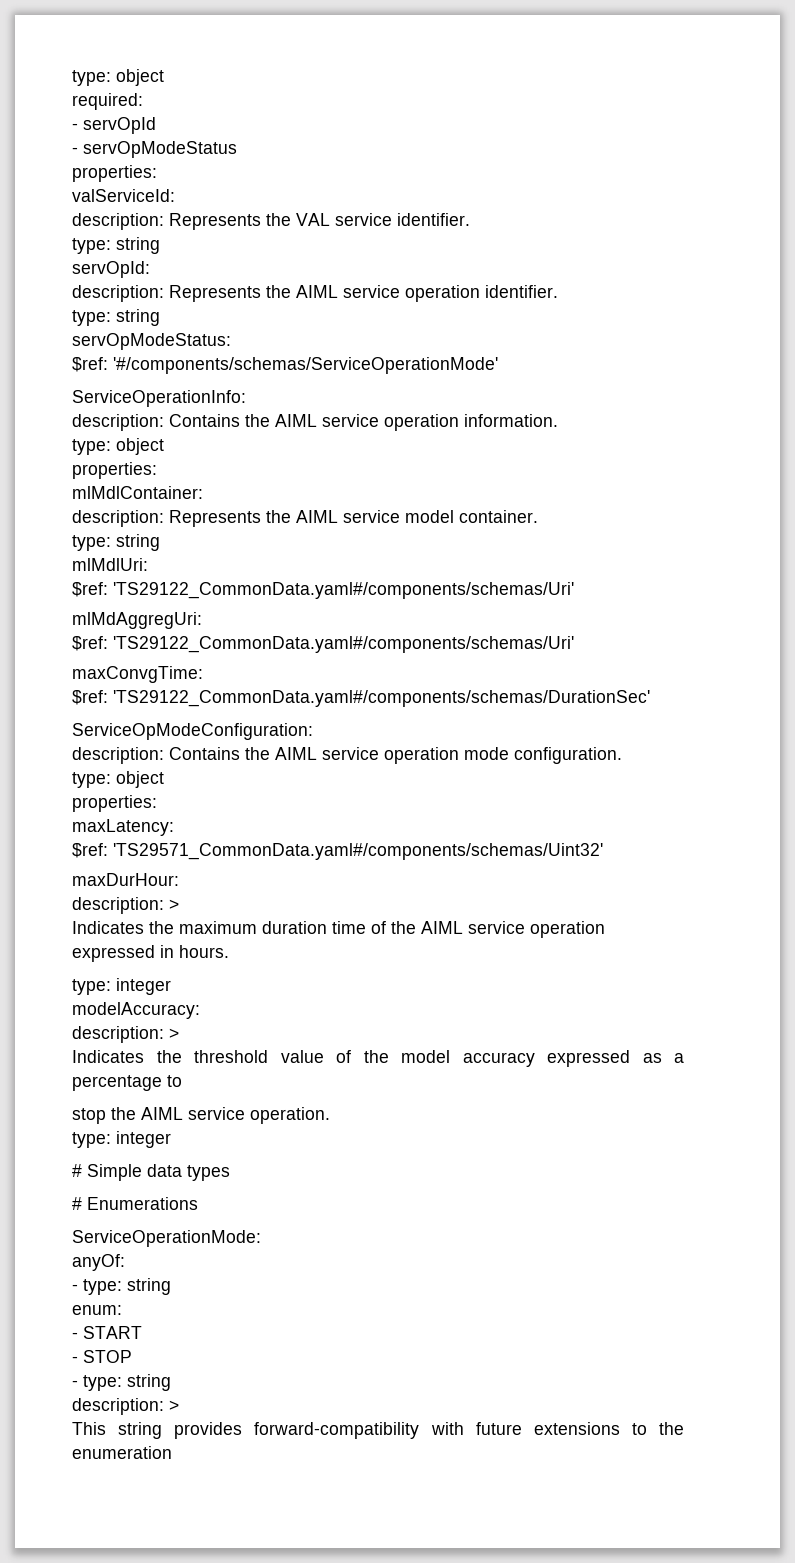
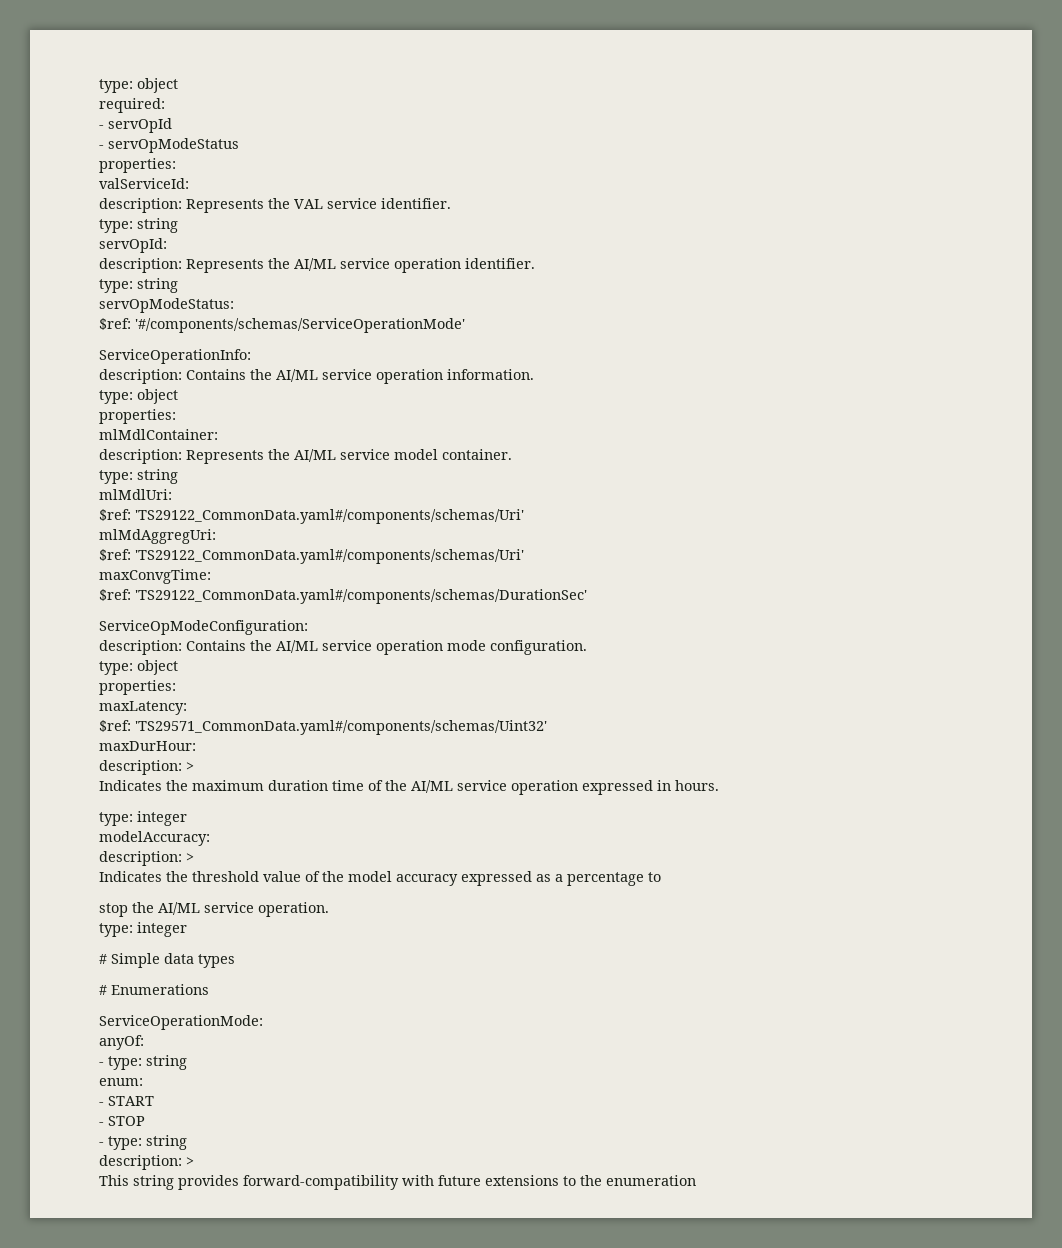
- description: Represents the AIML service operation identifier.
+ description: Represents the AI/ML service operation identifier.
- description: Contains the AIML service operation information.
+ description: Contains the AI/ML service operation information.
- description: Represents the AIML service model container.
+ description: Represents the AI/ML service model container.
- description: Contains the AIML service operation mode configuration.
+ description: Contains the AI/ML service operation mode configuration.
- Indicates the maximum duration time of the AIML service operation expressed in hours.
+ Indicates the maximum duration time of the AI/ML service operation expressed in hours.
- stop the AIML service operation.
+ stop the AI/ML service operation.

